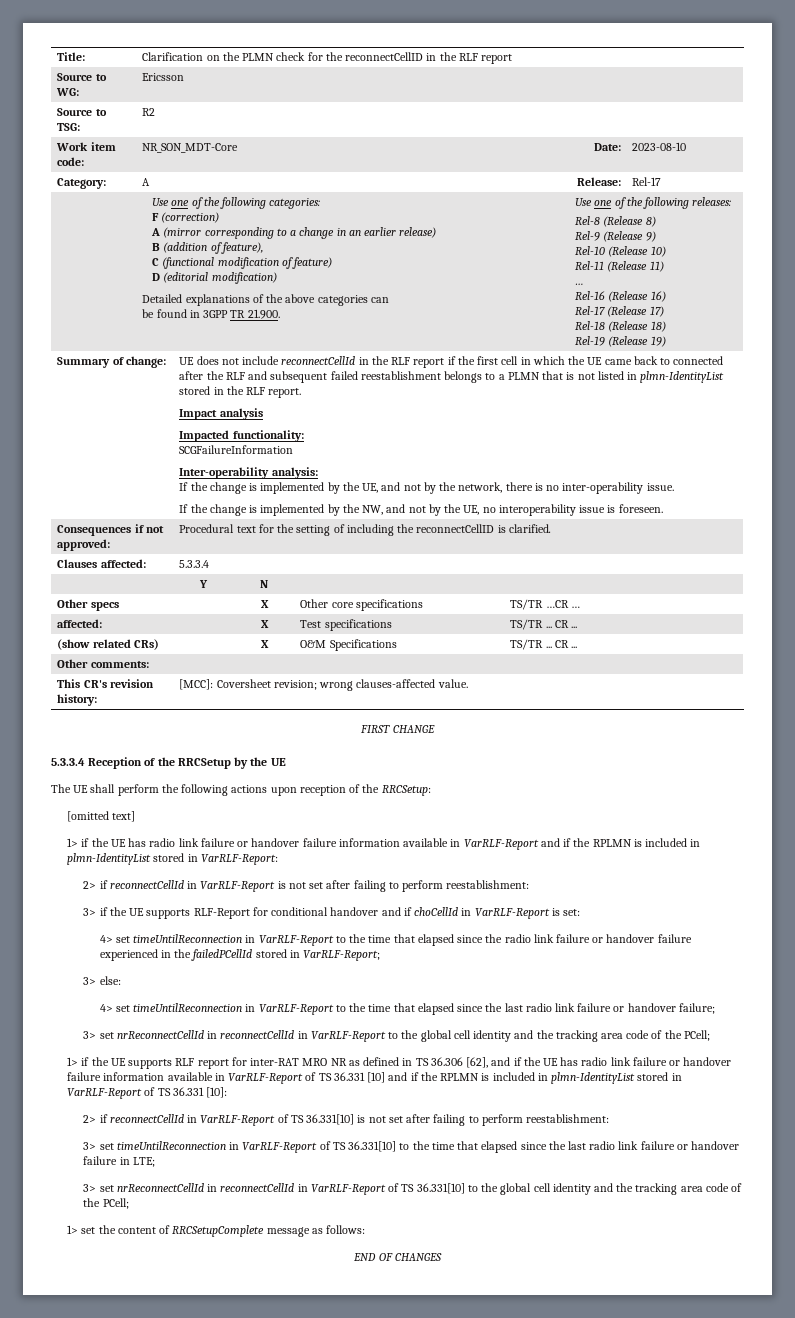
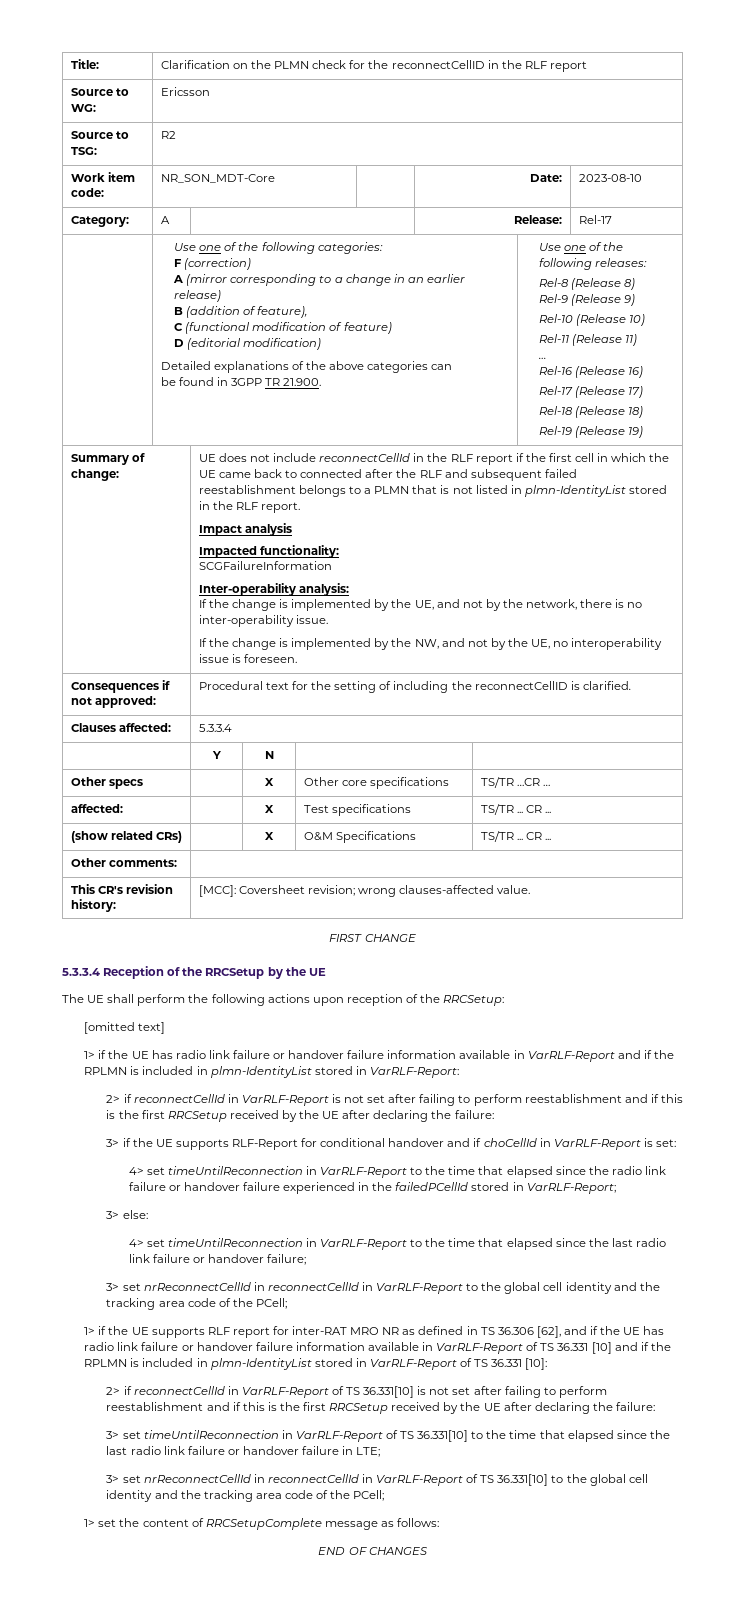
- 2> if reconnectCellId in VarRLF-Report is not set after failing to perform reestablishment:
+ 2> if reconnectCellId in VarRLF-Report is not set after failing to perform reestablishment and if this is the first RRCSetup received by the UE after declaring the failure:
- 2> if reconnectCellId in VarRLF-Report of TS 36.331[10] is not set after failing to perform reestablishment:
+ 2> if reconnectCellId in VarRLF-Report of TS 36.331[10] is not set after failing to perform reestablishment and if this is the first RRCSetup received by the UE after declaring the failure:

